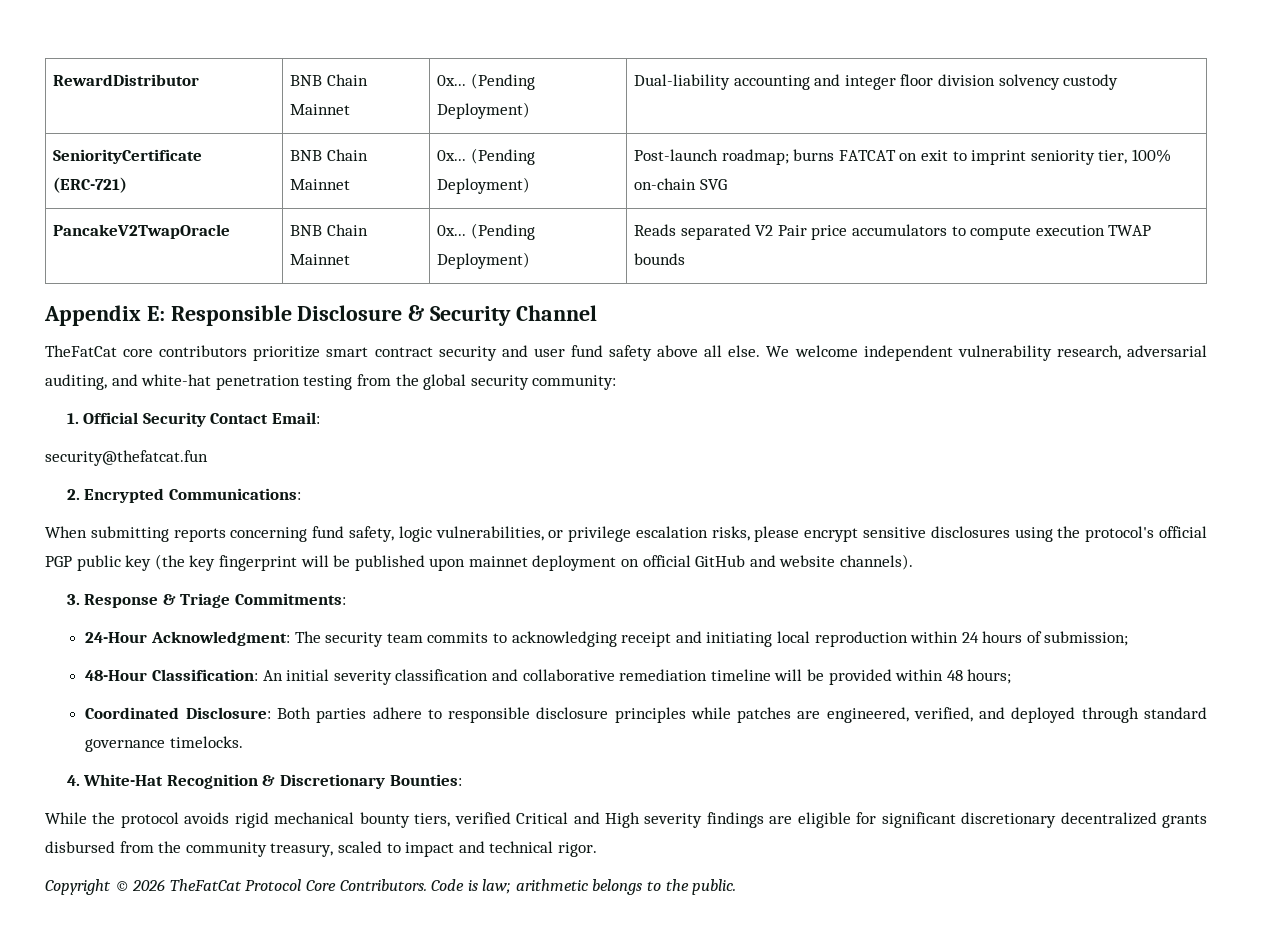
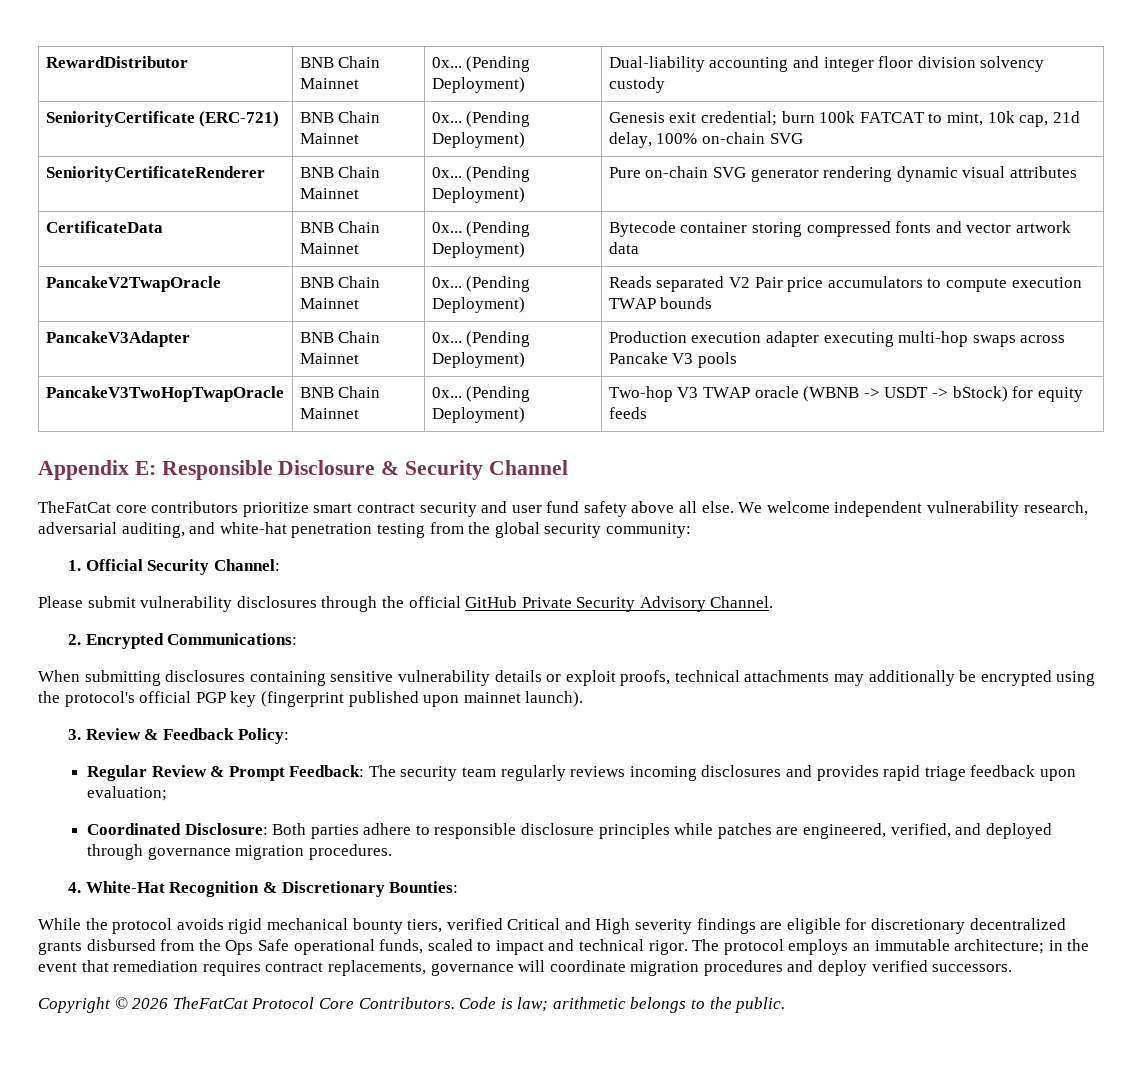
- SeniorityCertificate (ERC-721) | BNB Chain Mainnet | 0x... (Pending Deployment) | Post-launch roadmap; burns FATCAT on exit to imprint seniority tier, 100% on-chain SVG
+ SeniorityCertificate (ERC-721) | BNB Chain Mainnet | 0x... (Pending Deployment) | Genesis exit credential; burn 100k FATCAT to mint, 10k cap, 21d delay, 100% on-chain SVG
+ SeniorityCertificateRenderer | BNB Chain Mainnet | 0x... (Pending Deployment) | Pure on-chain SVG generator rendering dynamic visual attributes
+ CertificateData | BNB Chain Mainnet | 0x... (Pending Deployment) | Bytecode container storing compressed fonts and vector artwork data
+ PancakeV3Adapter | BNB Chain Mainnet | 0x... (Pending Deployment) | Production execution adapter executing multi-hop swaps across Pancake V3 pools
+ PancakeV3TwoHopTwapOracle | BNB Chain Mainnet | 0x... (Pending Deployment) | Two-hop V3 TWAP oracle (WBNB -> USDT -> bStock) for equity feeds
- 1. Official Security Contact Email:
- security@thefatcat.fun
+ 1. Official Security Channel:
+ Please submit vulnerability disclosures through the official GitHub Private Security Advisory Channel.
- When submitting reports concerning fund safety, logic vulnerabilities, or privilege escalation risks, please encrypt sensitive disclosures using the protocol's official PGP public key (the key fingerprint will be published upon mainnet deployment on official GitHub and website channels).
- 3. Response & Triage Commitments:
- 24-Hour Acknowledgment: The security team commits to acknowledging receipt and initiating local reproduction within 24 hours of submission;
- 48-Hour Classification: An initial severity classification and collaborative remediation timeline will be provided within 48 hours;
+ When submitting disclosures containing sensitive vulnerability details or exploit proofs, technical attachments may additionally be encrypted using the protocol's official PGP key (fingerprint published upon mainnet launch).
+ 3. Review & Feedback Policy:
+ Regular Review & Prompt Feedback: The security team regularly reviews incoming disclosures and provides rapid triage feedback upon evaluation;
- Coordinated Disclosure: Both parties adhere to responsible disclosure principles while patches are engineered, verified, and deployed through standard governance timelocks.
+ Coordinated Disclosure: Both parties adhere to responsible disclosure principles while patches are engineered, verified, and deployed through governance migration procedures.
- While the protocol avoids rigid mechanical bounty tiers, verified Critical and High severity findings are eligible for significant discretionary decentralized grants disbursed from the community treasury, scaled to impact and technical rigor.
+ While the protocol avoids rigid mechanical bounty tiers, verified Critical and High severity findings are eligible for discretionary decentralized grants disbursed from the Ops Safe operational funds, scaled to impact and technical rigor. The protocol employs an immutable architecture; in the event that remediation requires contract replacements, governance will coordinate migration procedures and deploy verified successors.

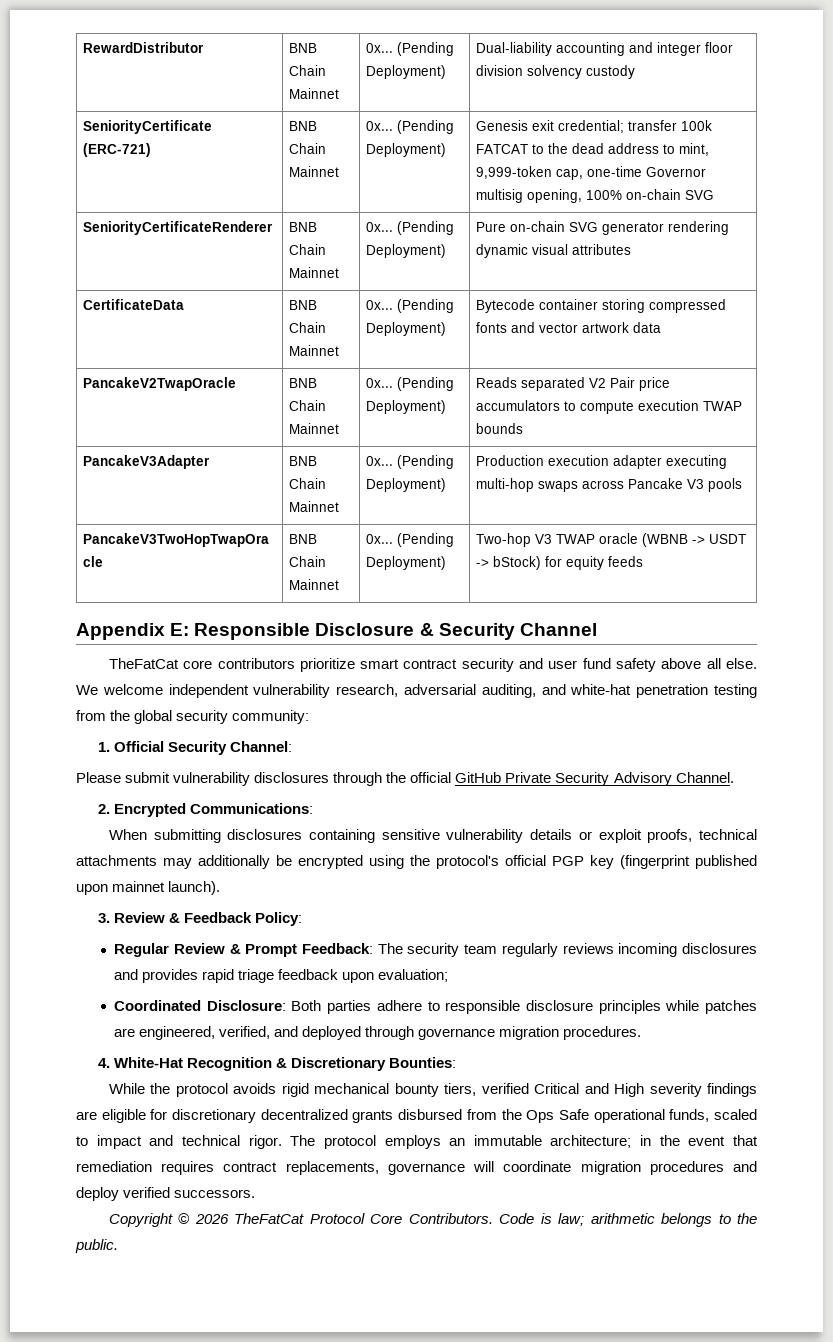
- SeniorityCertificate (ERC-721) | BNB Chain Mainnet | 0x... (Pending Deployment) | Genesis exit credential; burn 100k FATCAT to mint, 10k cap, 21d delay, 100% on-chain SVG
+ SeniorityCertificate (ERC-721) | BNB Chain Mainnet | 0x... (Pending Deployment) | Genesis exit credential; transfer 100k FATCAT to the dead address to mint, 9,999-token cap, one-time Governor multisig opening, 100% on-chain SVG

